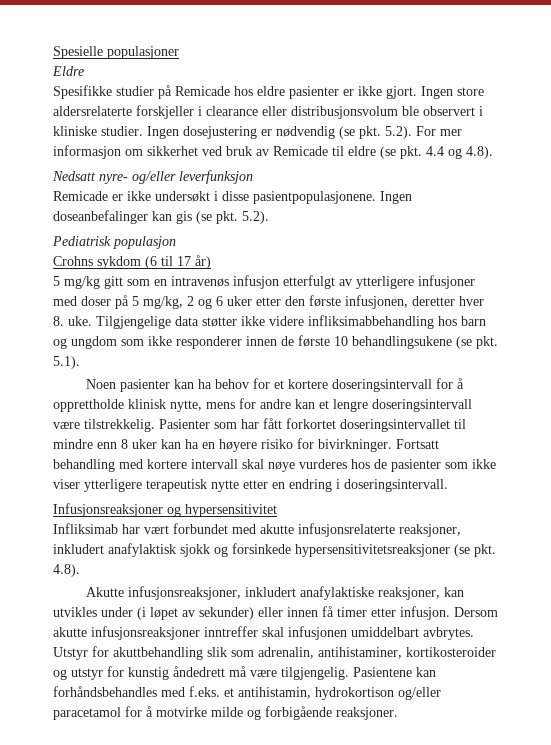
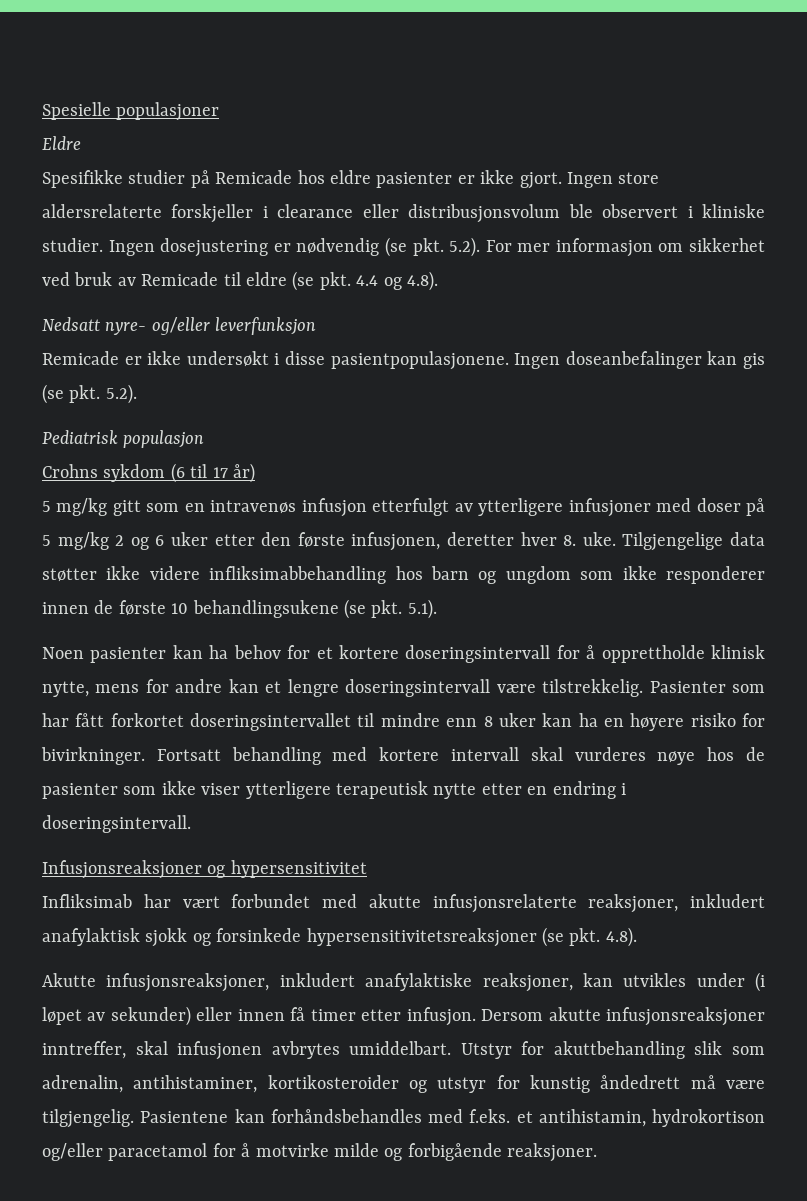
- 5 mg/kg gitt som en intravenøs infusjon etterfulgt av ytterligere infusjoner med doser på 5 mg/kg, 2 og 6 uker etter den første infusjonen, deretter hver 8. uke.
+ 5 mg/kg gitt som en intravenøs infusjon etterfulgt av ytterligere infusjoner med doser på 5 mg/kg 2 og 6 uker etter den første infusjonen, deretter hver 8. uke.
- Fortsatt behandling med kortere intervall skal nøye vurderes hos de pasienter som ikke viser ytterligere terapeutisk nytte etter en endring i doseringsintervall.
+ Fortsatt behandling med kortere intervall skal vurderes nøye hos de pasienter som ikke viser ytterligere terapeutisk nytte etter en endring i doseringsintervall.
- Dersom akutte infusjonsreaksjoner inntreffer skal infusjonen umiddelbart avbrytes.
+ Dersom akutte infusjonsreaksjoner inntreffer, skal infusjonen avbrytes umiddelbart.

